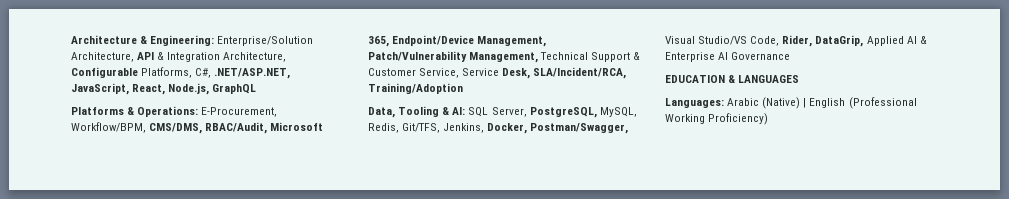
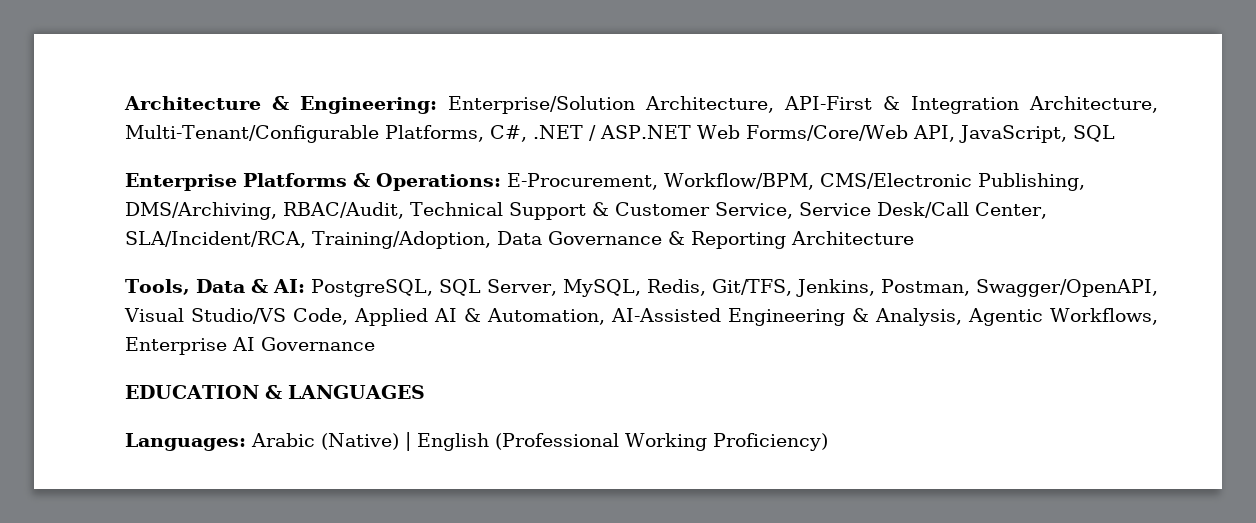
- Architecture & Engineering: Enterprise/Solution Architecture, API & Integration Architecture, Configurable Platforms, C#, .NET/ASP.NET, JavaScript, React, Node.js, GraphQL
- Platforms & Operations: E-Procurement, Workflow/BPM, CMS/DMS, RBAC/Audit, Microsoft 365, Endpoint/Device Management, Patch/Vulnerability Management, Technical Support & Customer Service, Service Desk, SLA/Incident/RCA, Training/Adoption
- Data, Tooling & AI: SQL Server, PostgreSQL, MySQL, Redis, Git/TFS, Jenkins, Docker, Postman/Swagger, Visual Studio/VS Code, Rider, DataGrip, Applied AI & Enterprise AI Governance
+ Architecture & Engineering: Enterprise/Solution Architecture, API-First & Integration Architecture, Multi-Tenant/Configurable Platforms, C#, .NET / ASP.NET Web Forms/Core/Web API, JavaScript, SQL
+ Enterprise Platforms & Operations: E-Procurement, Workflow/BPM, CMS/Electronic Publishing, DMS/Archiving, RBAC/Audit, Technical Support & Customer Service, Service Desk/Call Center, SLA/Incident/RCA, Training/Adoption, Data Governance & Reporting Architecture
+ Tools, Data & AI: PostgreSQL, SQL Server, MySQL, Redis, Git/TFS, Jenkins, Postman, Swagger/OpenAPI, Visual Studio/VS Code, Applied AI & Automation, AI-Assisted Engineering & Analysis, Agentic Workflows, Enterprise AI Governance

